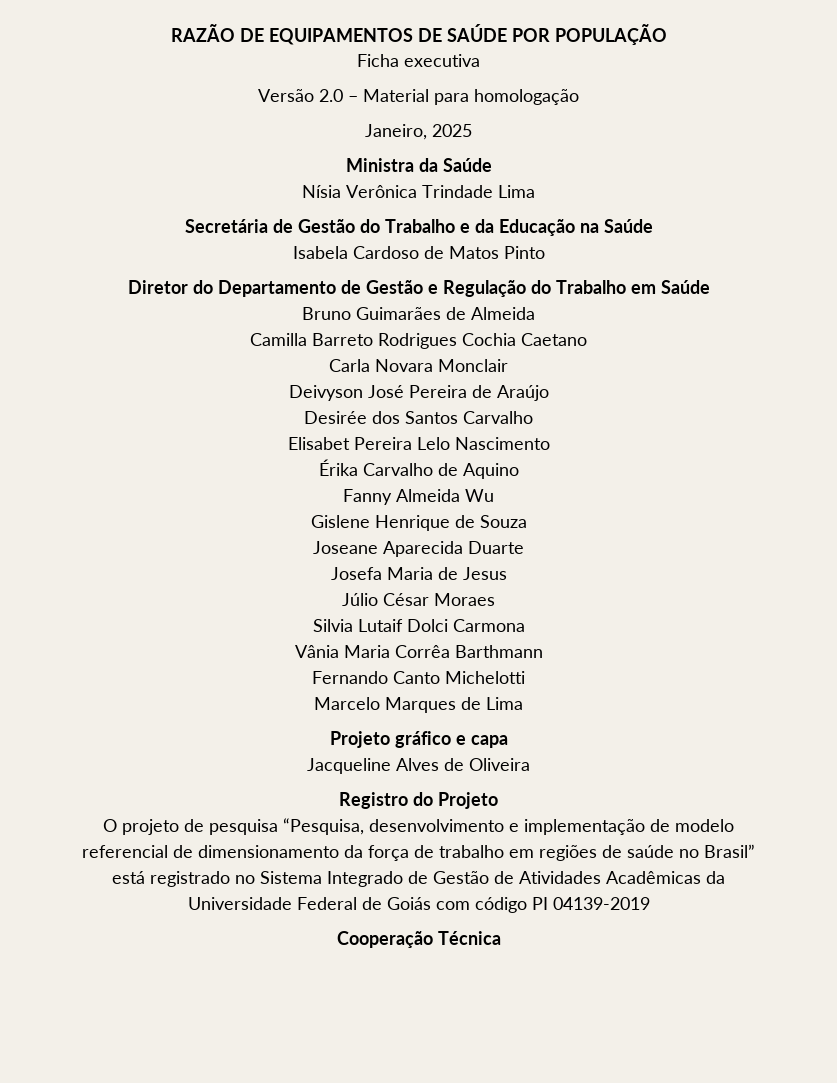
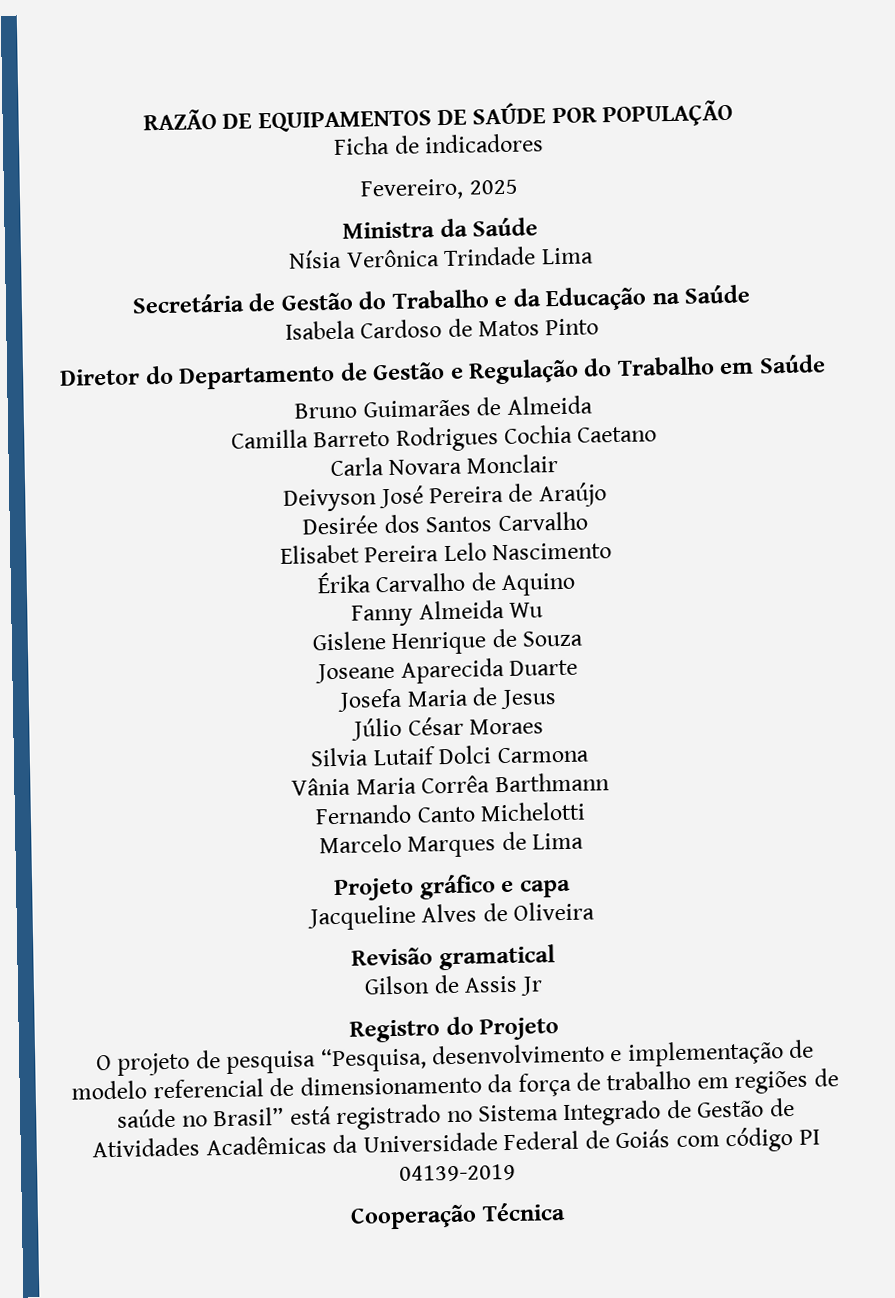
- Ficha executiva
- Versão 2.0 – Material para homologação
- Janeiro, 2025
+ Ficha de indicadores
+ Fevereiro, 2025
+ Revisão gramatical
+ Gilson de Assis Jr

